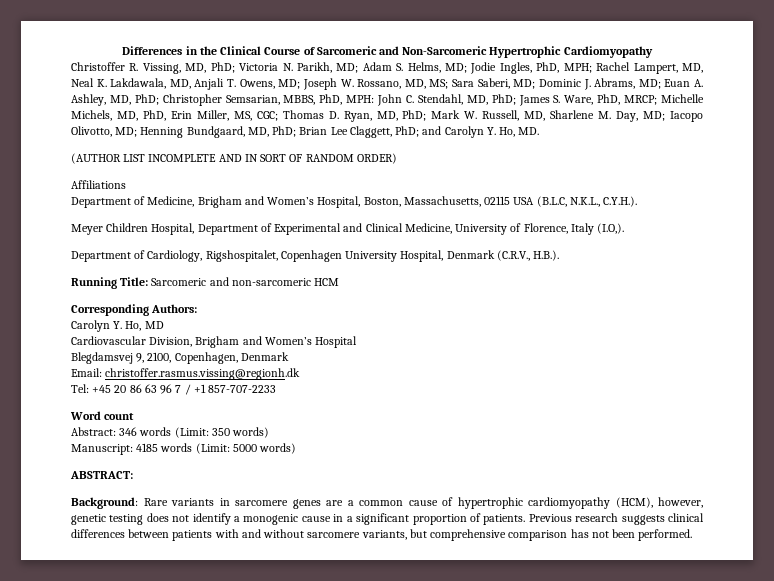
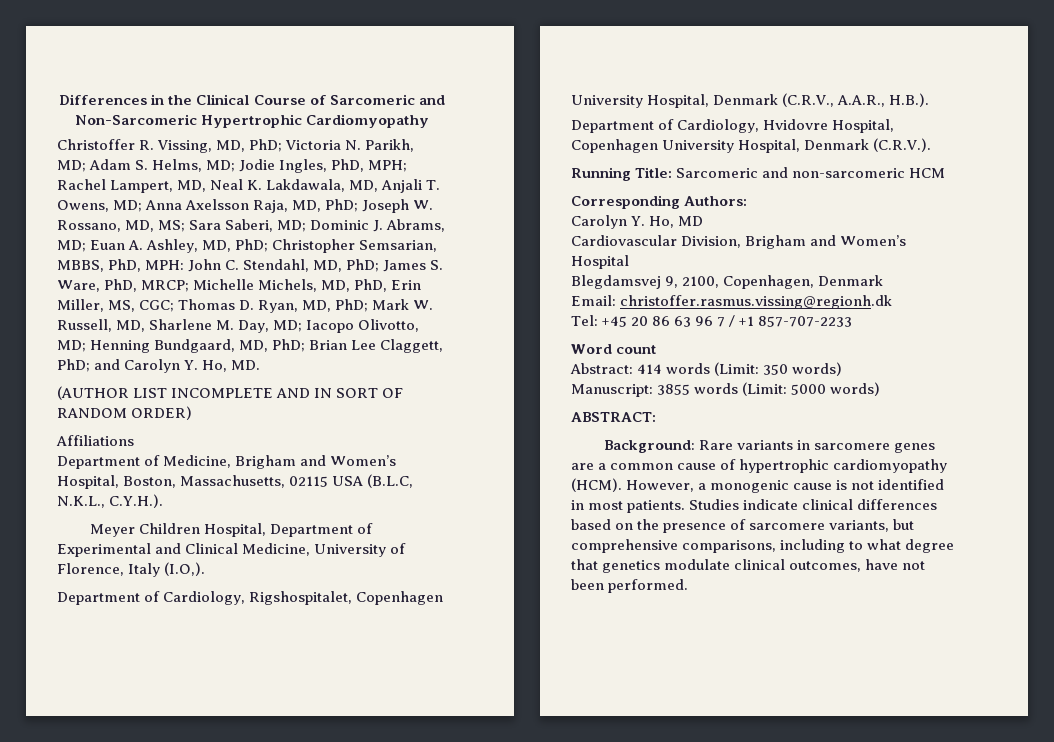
+ Anna Axelsson Raja, MD, PhD;
- Department of Cardiology, Rigshospitalet, Copenhagen University Hospital, Denmark (C.R.V., H.B.).
+ Department of Cardiology, Rigshospitalet, Copenhagen University Hospital, Denmark (C.R.V., A.A.R., H.B.).
+ Department of Cardiology, Hvidovre Hospital, Copenhagen University Hospital, Denmark (C.R.V.).
- Abstract: 346 words (Limit: 350 words)
+ Abstract: 414 words (Limit: 350 words)
- Manuscript: 4185 words (Limit: 5000 words)
+ Manuscript: 3855 words (Limit: 5000 words)
- Background: Rare variants in sarcomere genes are a common cause of hypertrophic cardiomyopathy (HCM), however, genetic testing does not identify a monogenic cause in a significant proportion of patients. Previous research suggests clinical differences between patients with and without sarcomere variants, but comprehensive comparison has not been performed.
+ Background: Rare variants in sarcomere genes are a common cause of hypertrophic cardiomyopathy (HCM). However, a monogenic cause is not identified in most patients. Studies indicate clinical differences based on the presence of sarcomere variants, but comprehensive comparisons, including to what degree that genetics modulate clinical outcomes, have not been performed.

